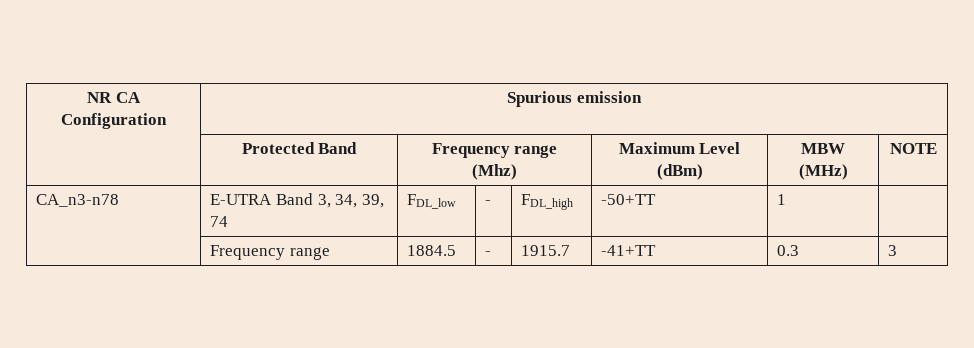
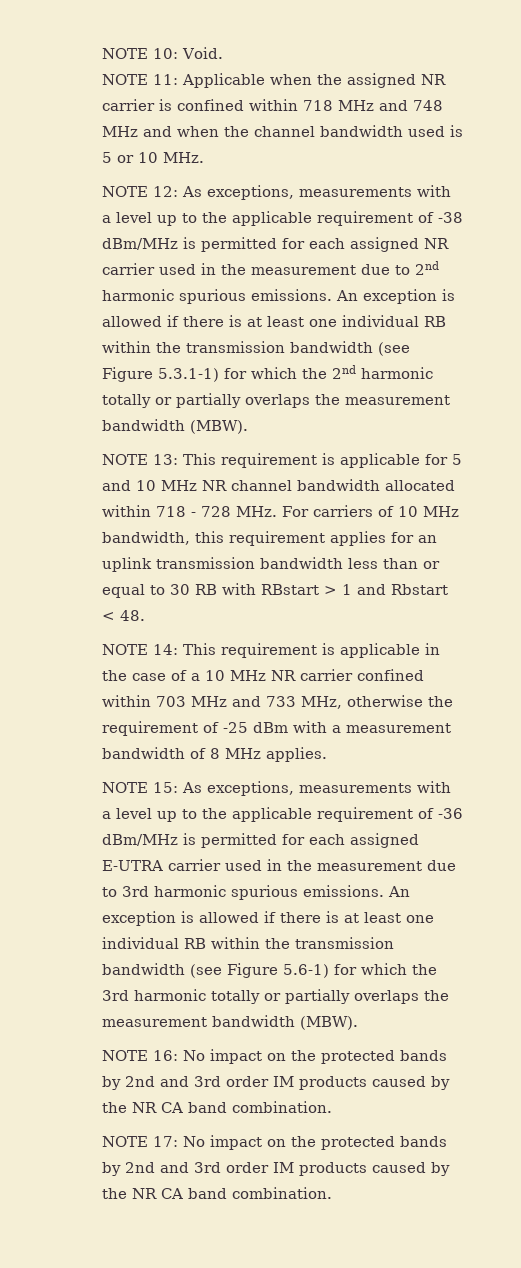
- NR CA Configuration | Spurious emission
- | Protected Band | Frequency range (Mhz) | Maximum Level (dBm) | MBW (MHz) | NOTE
- CA_n3-n78 | E-UTRA Band 3, 34, 39, 74 | FDL_low | - | FDL_high | -50+TT | 1 |
- | Frequency range | 1884.5 | - | 1915.7 | -41+TT | 0.3 | 3
+ NOTE 10: Void.
+ NOTE 11: Applicable when the assigned NR carrier is confined within 718 MHz and 748 MHz and when the channel bandwidth used is 5 or 10 MHz.
+ NOTE 12: As exceptions, measurements with a level up to the applicable requirement of -38 dBm/MHz is permitted for each assigned NR carrier used in the measurement due to 2nd harmonic spurious emissions. An exception is allowed if there is at least one individual RB within the transmission bandwidth (see Figure 5.3.1-1) for which the 2nd harmonic totally or partially overlaps the measurement bandwidth (MBW).
+ NOTE 13: This requirement is applicable for 5 and 10 MHz NR channel bandwidth allocated within 718 - 728 MHz. For carriers of 10 MHz bandwidth, this requirement applies for an uplink transmission bandwidth less than or equal to 30 RB with RBstart > 1 and Rbstart < 48.
+ NOTE 14: This requirement is applicable in the case of a 10 MHz NR carrier confined within 703 MHz and 733 MHz, otherwise the requirement of -25 dBm with a measurement bandwidth of 8 MHz applies.
+ NOTE 15: As exceptions, measurements with a level up to the applicable requirement of -36 dBm/MHz is permitted for each assigned E-UTRA carrier used in the measurement due to 3rd harmonic spurious emissions. An exception is allowed if there is at least one individual RB within the transmission bandwidth (see Figure 5.6-1) for which the 3rd harmonic totally or partially overlaps the measurement bandwidth (MBW).
+ NOTE 16: No impact on the protected bands by 2nd and 3rd order IM products caused by the NR CA band combination.
+ NOTE 17: No impact on the protected bands by 2nd and 3rd order IM products caused by the NR CA band combination.

